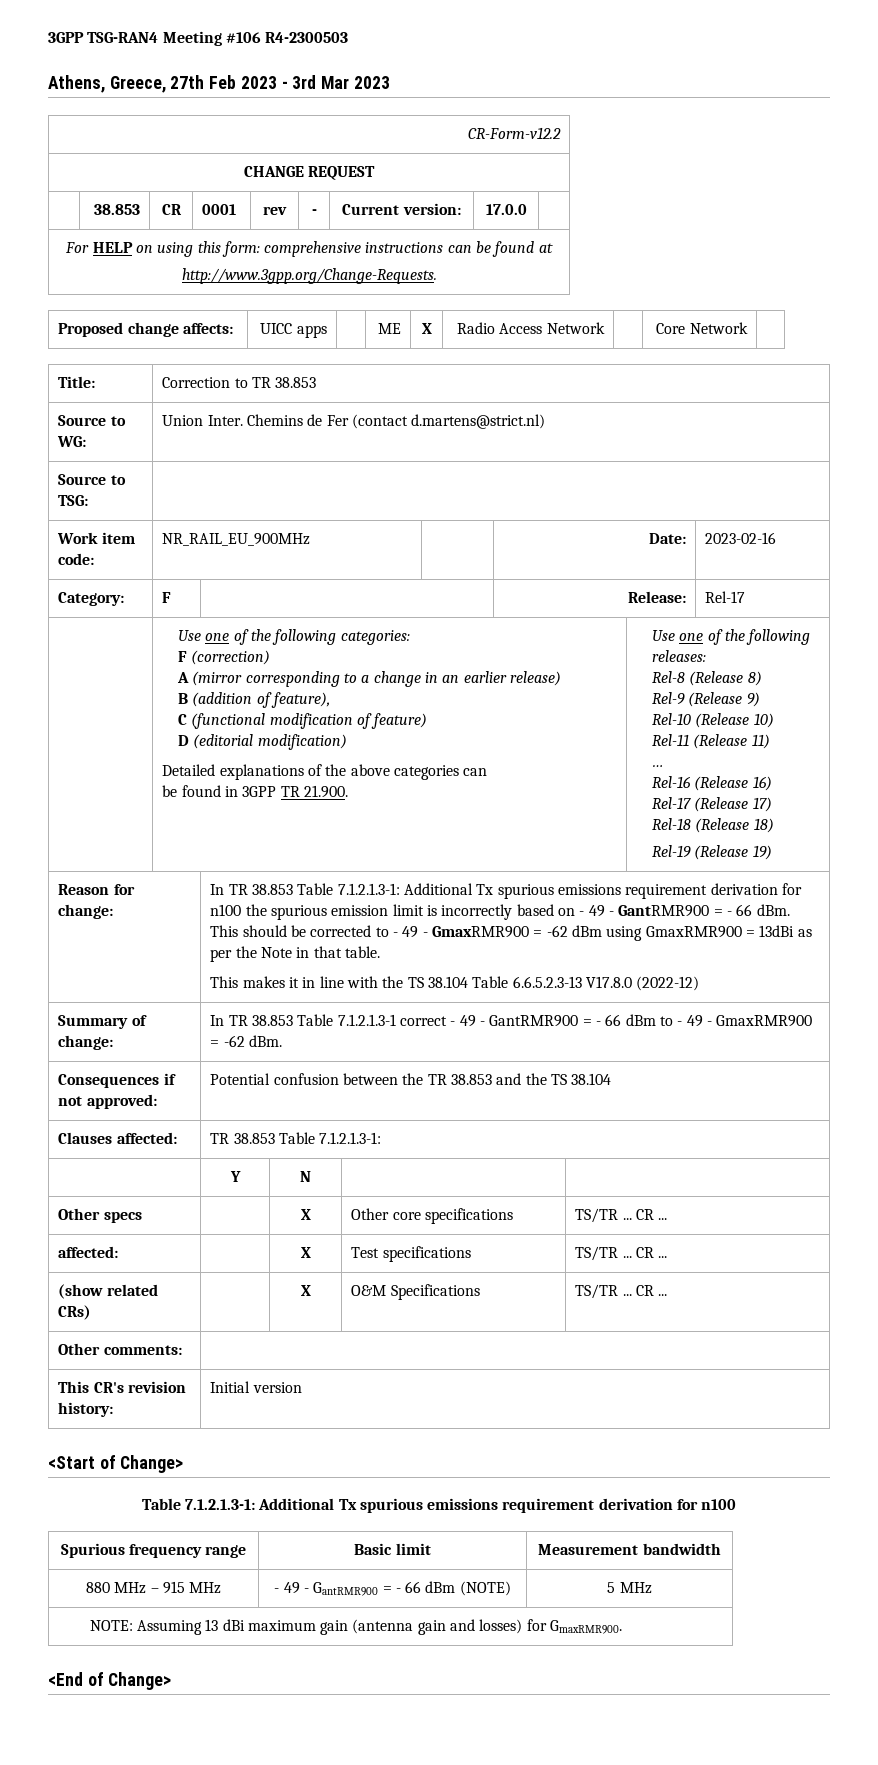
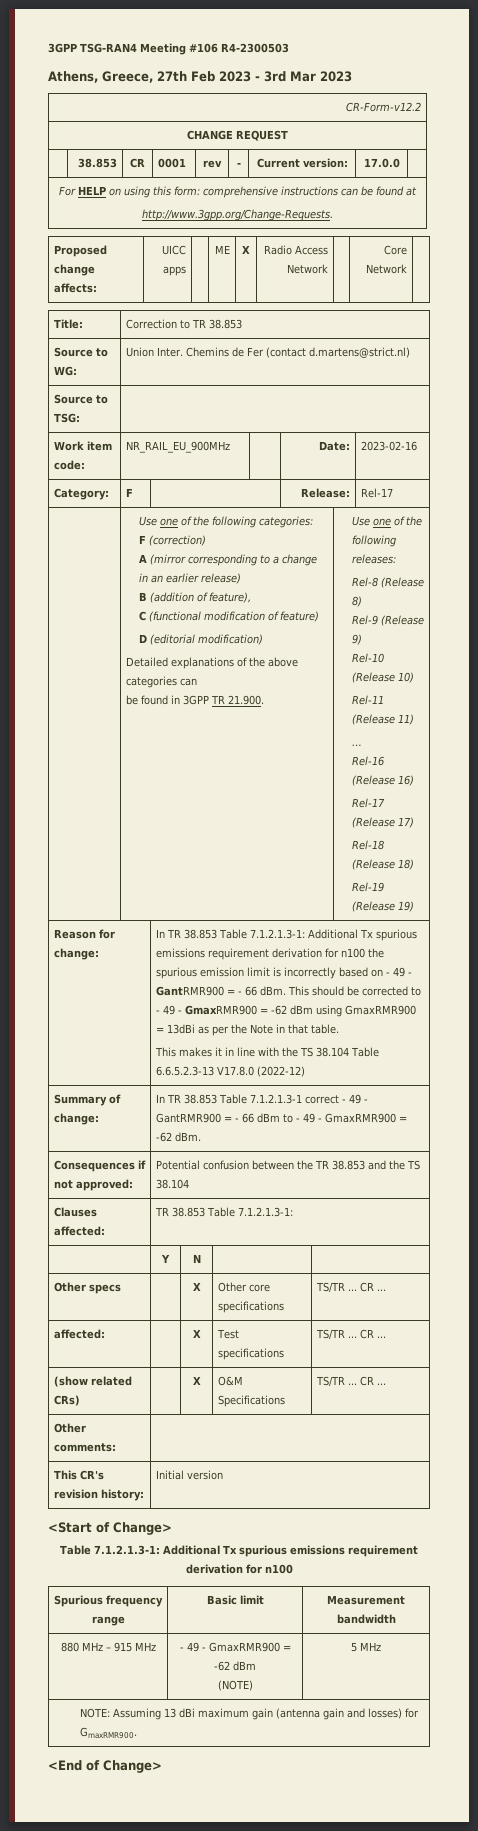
- 880 MHz – 915 MHz | - 49 - GantRMR900 = - 66 dBm (NOTE) | 5 MHz
+ 880 MHz – 915 MHz | - 49 - GmaxRMR900 = -62 dBm
+ (NOTE) | 5 MHz

